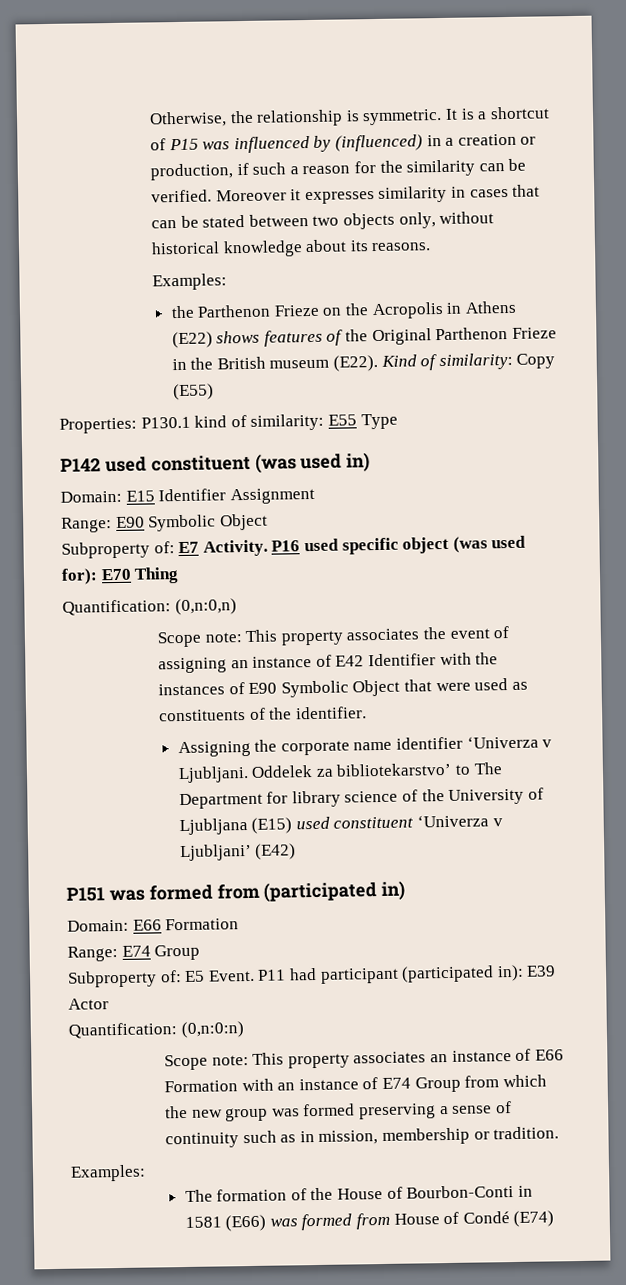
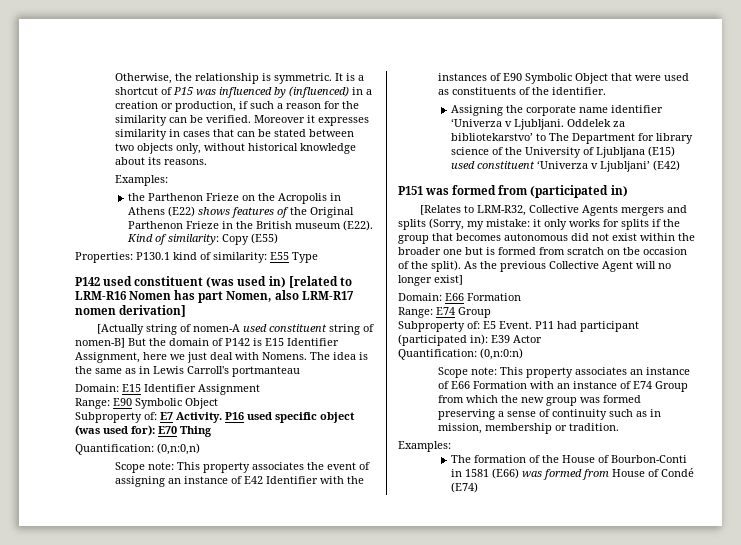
- P142 used constituent (was used in)
+ P142 used constituent (was used in) [related to LRM-R16 Nomen has part Nomen, also LRM-R17 nomen derivation]
+ [Actually string of nomen-A used constituent string of nomen-B] But the domain of P142 is E15 Identifier Assignment, here we just deal with Nomens. The idea is the same as in Lewis Carroll's portmanteau
+ [Relates to LRM-R32, Collective Agents mergers and splits (Sorry, my mistake: it only works for splits if the group that becomes autonomous did not exist within the broader one but is formed from scratch on tbe occasion of the split). As the previous Collective Agent will no longer exist]

